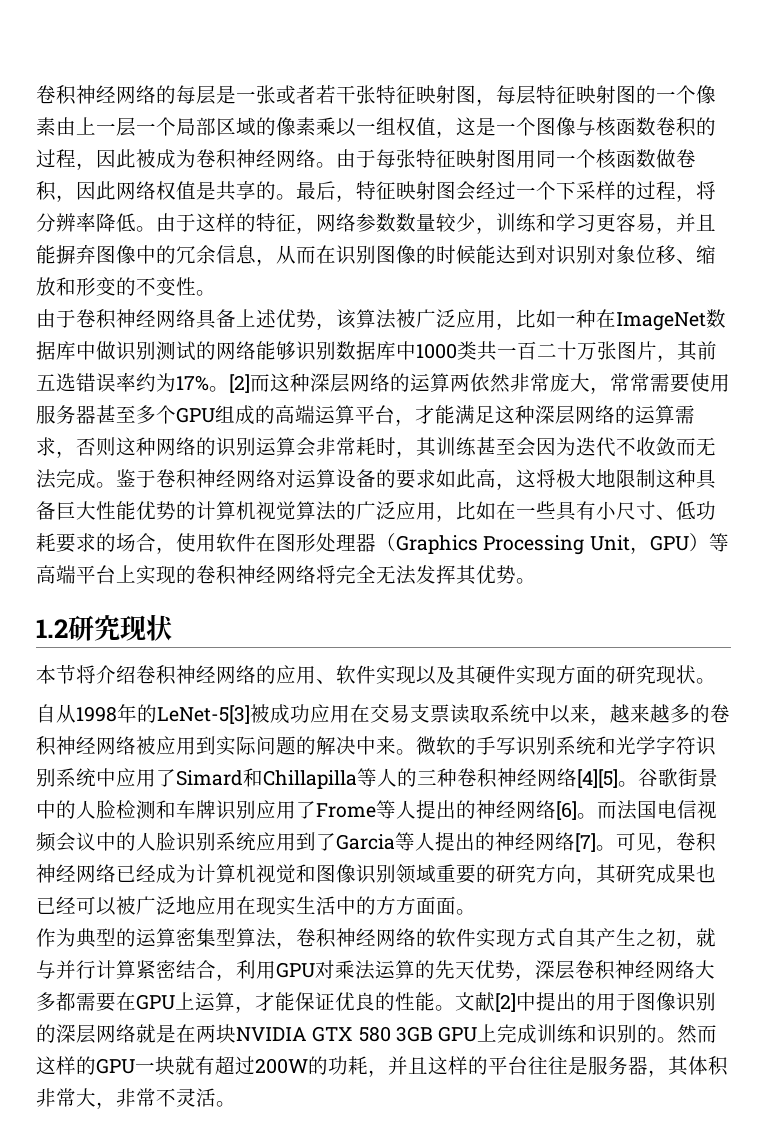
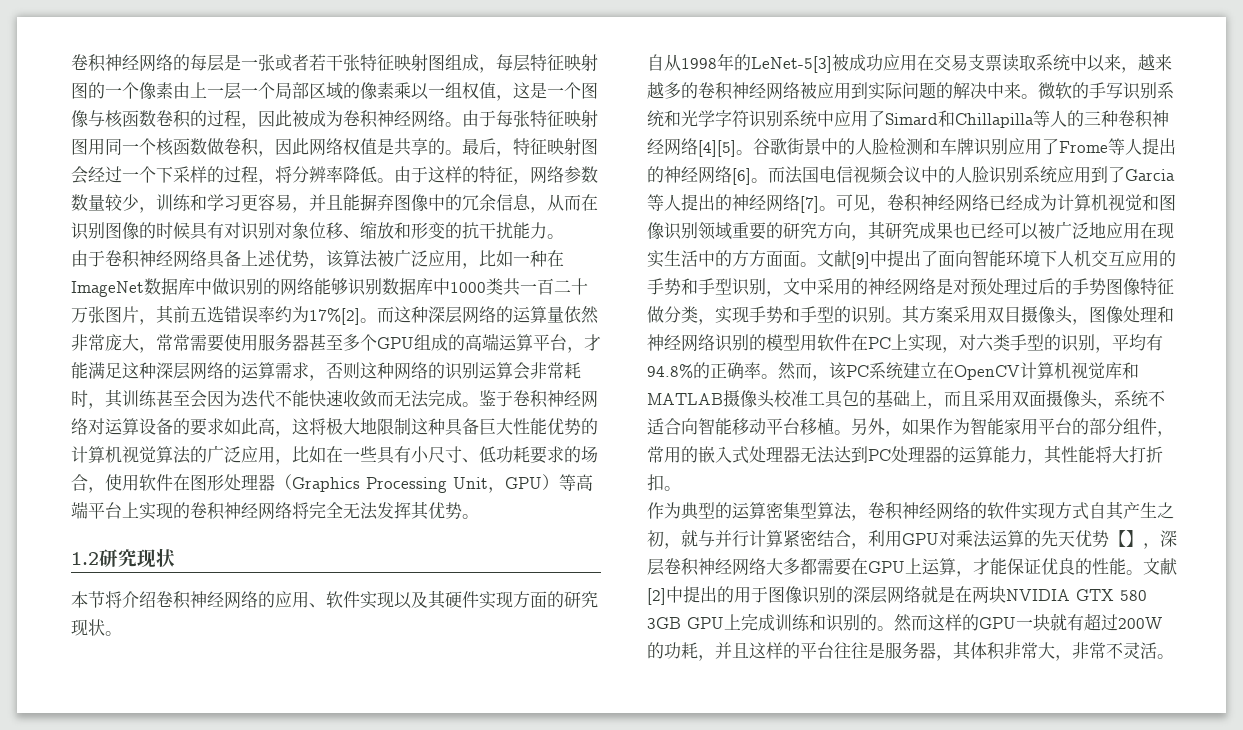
- 卷积神经网络的每层是一张或者若干张特征映射图，每层特征映射图的一个像素由上一层一个局部区域的像素乘以一组权值，这是一个图像与核函数卷积的过程，因此被成为卷积神经网络。
+ 卷积神经网络的每层是一张或者若干张特征映射图组成，每层特征映射图的一个像素由上一层一个局部区域的像素乘以一组权值，这是一个图像与核函数卷积的过程，因此被成为卷积神经网络。
- 由于这样的特征，网络参数数量较少，训练和学习更容易，并且能摒弃图像中的冗余信息，从而在识别图像的时候能达到对识别对象位移、缩放和形变的不变性。
+ 由于这样的特征，网络参数数量较少，训练和学习更容易，并且能摒弃图像中的冗余信息，从而在识别图像的时候具有对识别对象位移、缩放和形变的抗干扰能力。
- 由于卷积神经网络具备上述优势，该算法被广泛应用，比如一种在ImageNet数据库中做识别测试的网络能够识别数据库中1000类共一百二十万张图片，其前五选错误率约为17%。[2]而这种深层网络的运算两依然非常庞大，常常需要使用服务器甚至多个GPU组成的高端运算平台，才能满足这种深层网络的运算需求，否则这种网络的识别运算会非常耗时，其训练甚至会因为迭代不收敛而无法完成。
+ 由于卷积神经网络具备上述优势，该算法被广泛应用，比如一种在ImageNet数据库中做识别的网络能够识别数据库中1000类共一百二十万张图片，其前五选错误率约为17%[2]。而这种深层网络的运算量依然非常庞大，常常需要使用服务器甚至多个GPU组成的高端运算平台，才能满足这种深层网络的运算需求，否则这种网络的识别运算会非常耗时，其训练甚至会因为迭代不能快速收敛而无法完成。
+ 文献[9]中提出了面向智能环境下人机交互应用的手势和手型识别，文中采用的神经网络是对预处理过后的手势图像特征做分类，实现手势和手型的识别。其方案采用双目摄像头，图像处理和神经网络识别的模型用软件在PC上实现，对六类手型的识别，平均有94.8%的正确率。然而，该PC系统建立在OpenCV计算机视觉库和MATLAB摄像头校准工具包的基础上，而且采用双面摄像头，系统不适合向智能移动平台移植。另外，如果作为智能家用平台的部分组件，常用的嵌入式处理器无法达到PC处理器的运算能力，其性能将大打折扣。
- 作为典型的运算密集型算法，卷积神经网络的软件实现方式自其产生之初，就与并行计算紧密结合，利用GPU对乘法运算的先天优势，深层卷积神经网络大多都需要在GPU上运算，才能保证优良的性能。
+ 作为典型的运算密集型算法，卷积神经网络的软件实现方式自其产生之初，就与并行计算紧密结合，利用GPU对乘法运算的先天优势【】，深层卷积神经网络大多都需要在GPU上运算，才能保证优良的性能。

